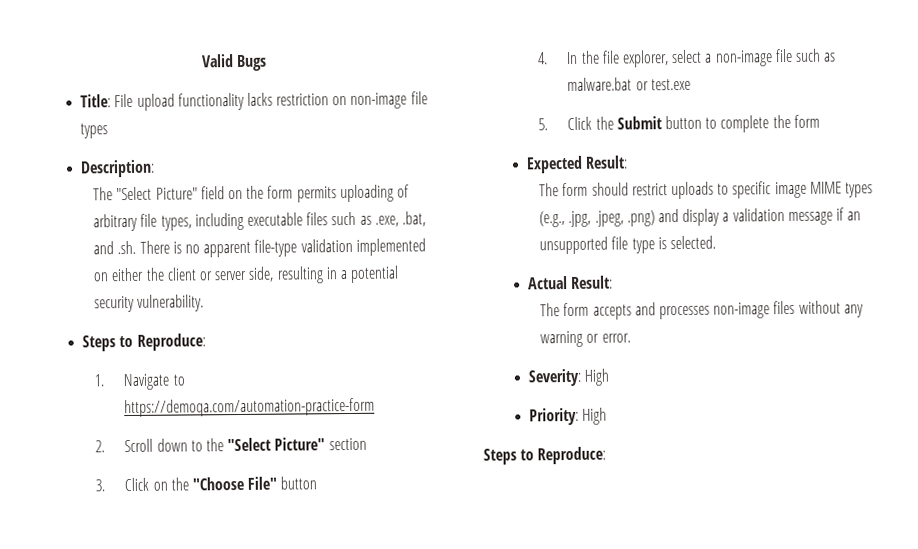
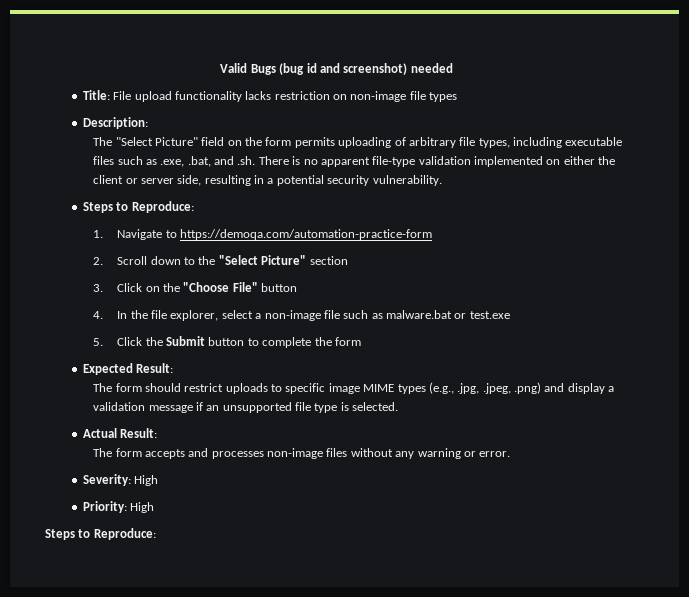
- Valid Bugs
+ Valid Bugs (bug id and screenshot) needed

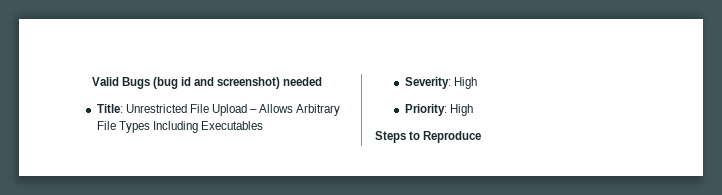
- Title: File upload functionality lacks restriction on non-image file types
- Description:
- The "Select Picture" field on the form permits uploading of arbitrary file types, including executable files such as .exe, .bat, and .sh. There is no apparent file-type validation implemented on either the client or server side, resulting in a potential security vulnerability.
- Steps to Reproduce:
- 1. Navigate to https://demoqa.com/automation-practice-form
- 2. Scroll down to the "Select Picture" section
- 3. Click on the "Choose File" button
- 4. In the file explorer, select a non-image file such as malware.bat or test.exe
- 5. Click the Submit button to complete the form
- Expected Result:
- The form should restrict uploads to specific image MIME types (e.g., .jpg, .jpeg, .png) and display a validation message if an unsupported file type is selected.
- Actual Result:
- The form accepts and processes non-image files without any warning or error.
+ Title: Unrestricted File Upload – Allows Arbitrary File Types Including Executables
  Priority: High
- Steps to Reproduce:
+ Steps to Reproduce

